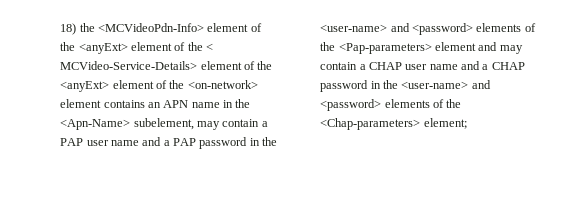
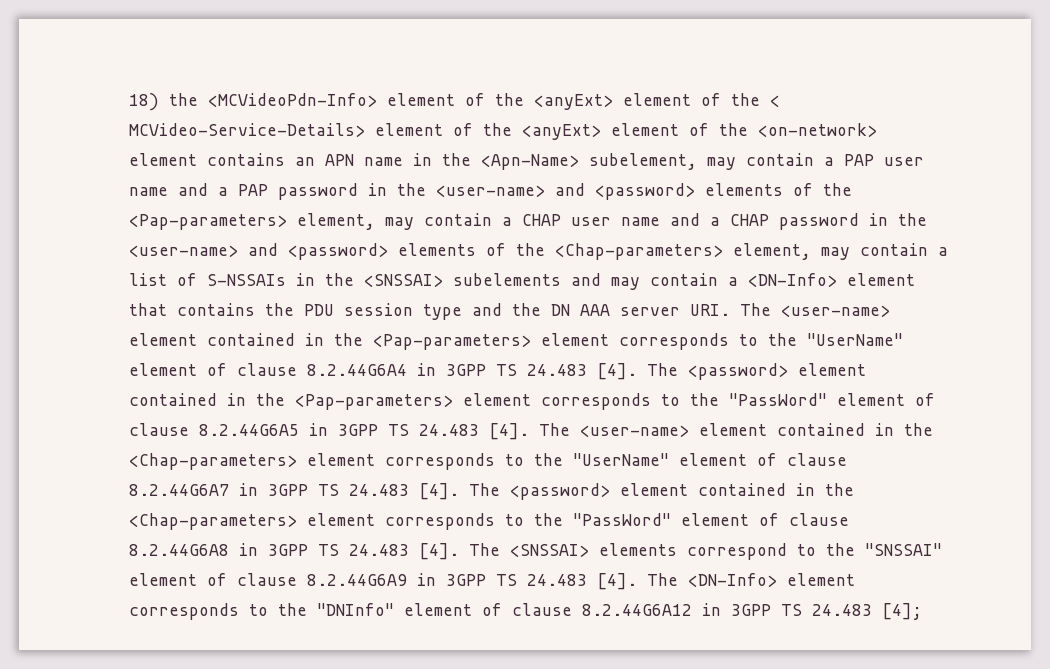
- 18) the <MCVideoPdn-Info> element of the <anyExt> element of the < MCVideo-Service-Details> element of the <anyExt> element of the <on-network> element contains an APN name in the <Apn-Name> subelement, may contain a PAP user name and a PAP password in the <user-name> and <password> elements of the <Pap-parameters> element and may contain a CHAP user name and a CHAP password in the <user-name> and <password> elements of the <Chap-parameters> element;
+ 18) the <MCVideoPdn-Info> element of the <anyExt> element of the < MCVideo-Service-Details> element of the <anyExt> element of the <on-network> element contains an APN name in the <Apn-Name> subelement, may contain a PAP user name and a PAP password in the <user-name> and <password> elements of the <Pap-parameters> element, may contain a CHAP user name and a CHAP password in the <user-name> and <password> elements of the <Chap-parameters> element, may contain a list of S-NSSAIs in the <SNSSAI> subelements and may contain a <DN-Info> element that contains the PDU session type and the DN AAA server URI. The <user-name> element contained in the <Pap-parameters> element corresponds to the "UserName" element of clause 8.2.44G6A4 in 3GPP TS 24.483 [4]. The <password> element contained in the <Pap-parameters> element corresponds to the "PassWord" element of clause 8.2.44G6A5 in 3GPP TS 24.483 [4]. The <user-name> element contained in the <Chap-parameters> element corresponds to the "UserName" element of clause 8.2.44G6A7 in 3GPP TS 24.483 [4]. The <password> element contained in the <Chap-parameters> element corresponds to the "PassWord" element of clause 8.2.44G6A8 in 3GPP TS 24.483 [4]. The <SNSSAI> elements correspond to the "SNSSAI" element of clause 8.2.44G6A9 in 3GPP TS 24.483 [4]. The <DN-Info> element corresponds to the "DNInfo" element of clause 8.2.44G6A12 in 3GPP TS 24.483 [4];

